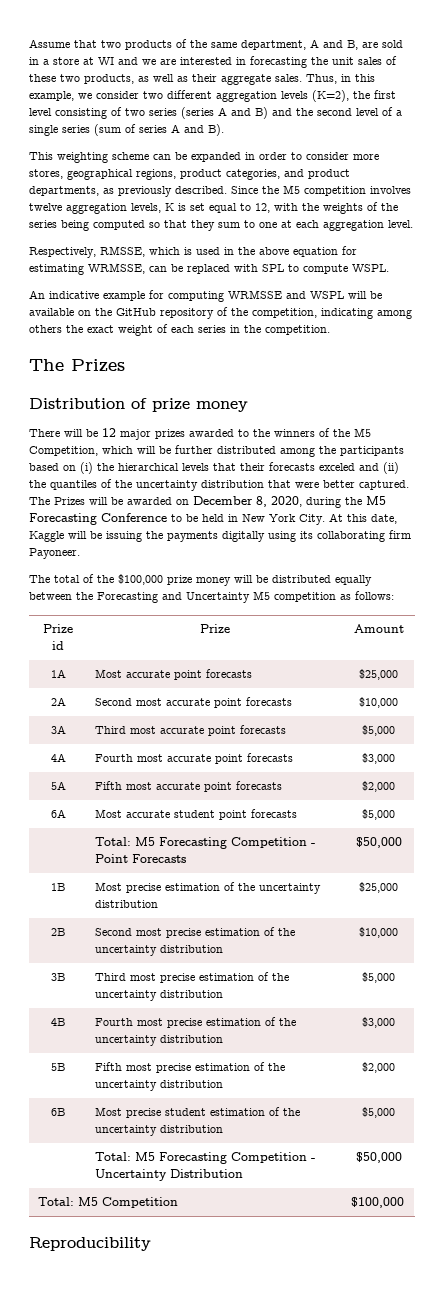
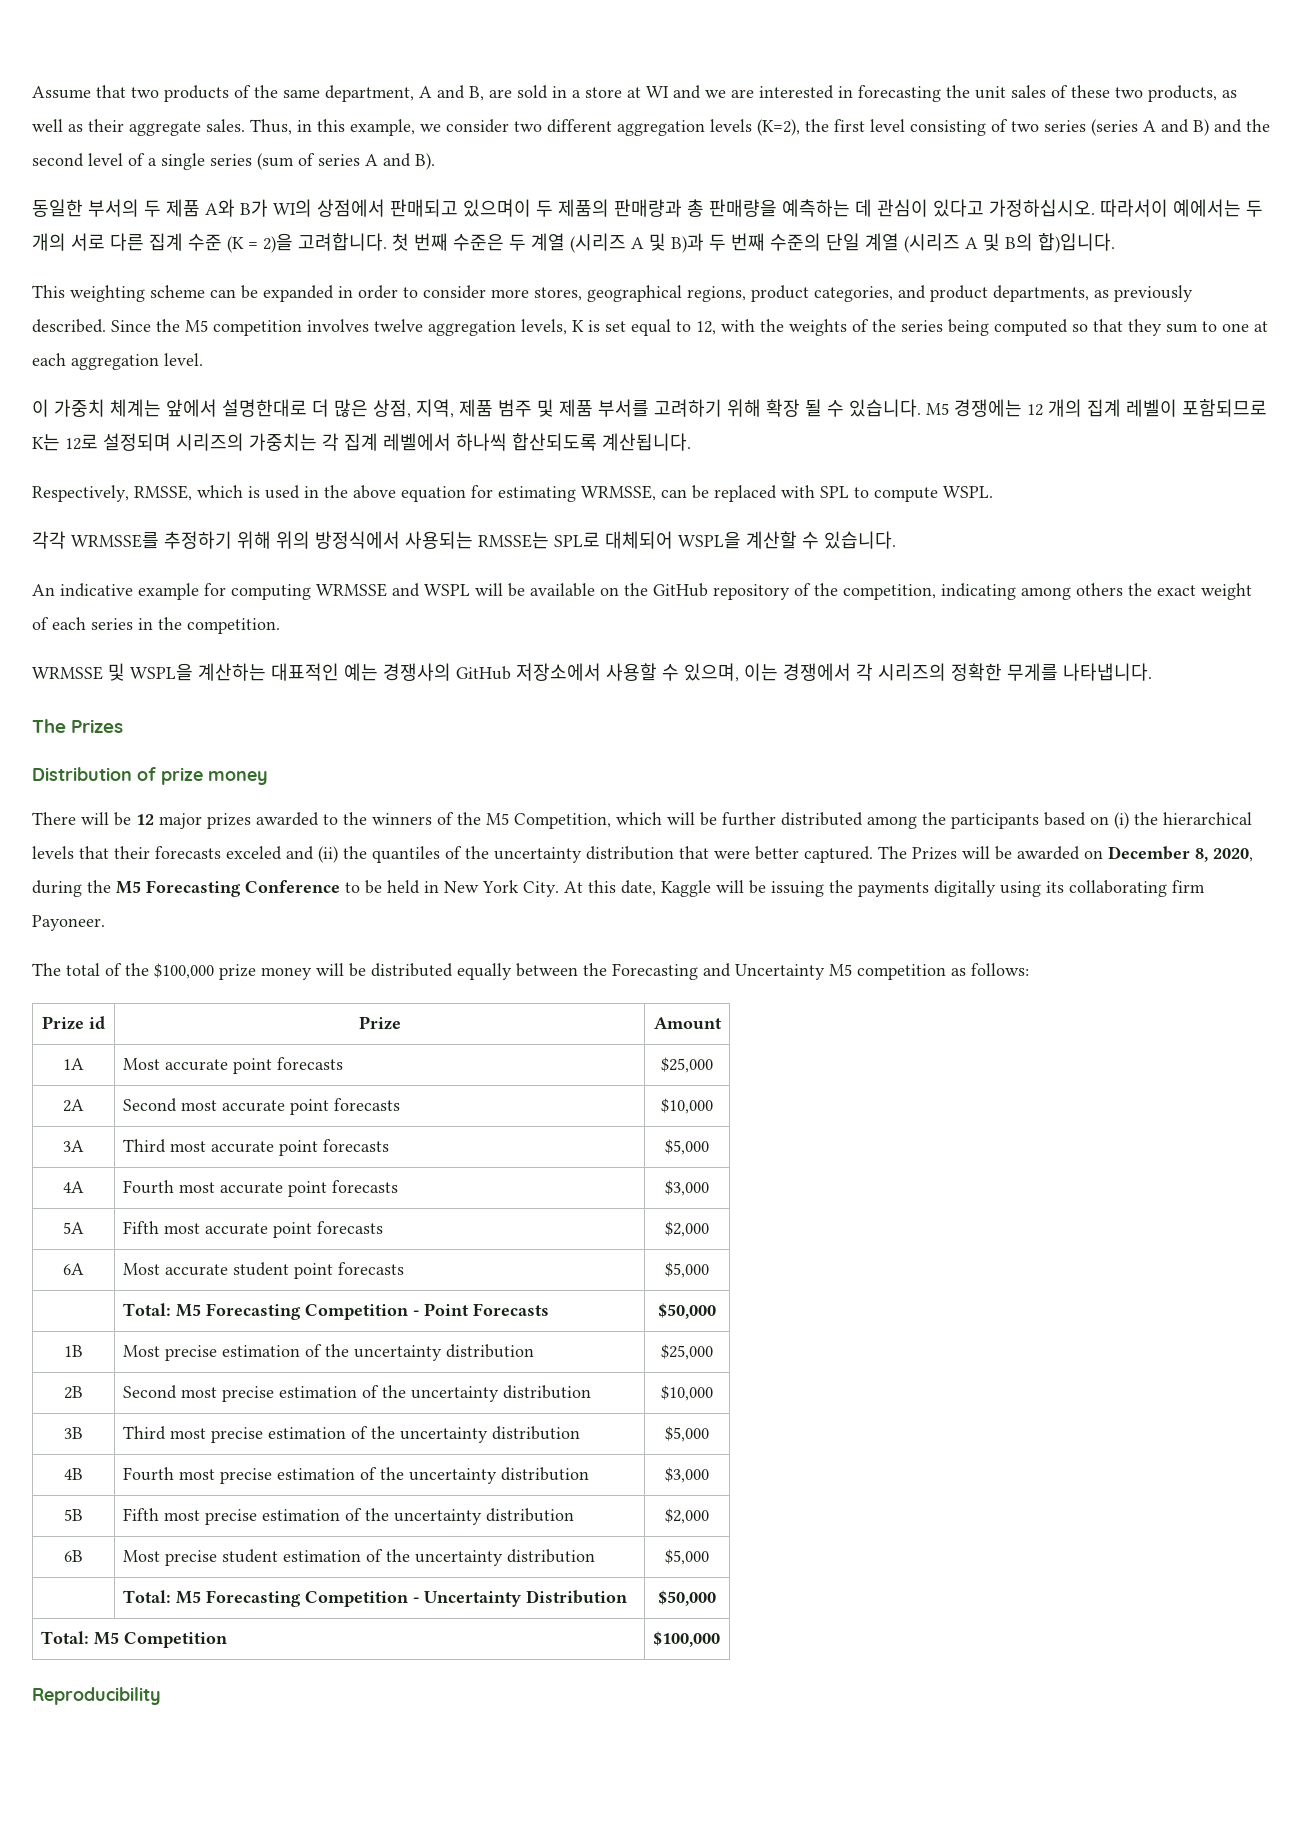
+ 동일한 부서의 두 제품 A와 B가 WI의 상점에서 판매되고 있으며이 두 제품의 판매량과 총 판매량을 예측하는 데 관심이 있다고 가정하십시오. 따라서이 예에서는 두 개의 서로 다른 집계 수준 (K = 2)을 고려합니다. 첫 번째 수준은 두 계열 (시리즈 A 및 B)과 두 번째 수준의 단일 계열 (시리즈 A 및 B의 합)입니다.
+ 이 가중치 체계는 앞에서 설명한대로 더 많은 상점, 지역, 제품 범주 및 제품 부서를 고려하기 위해 확장 될 수 있습니다. M5 경쟁에는 12 개의 집계 레벨이 포함되므로 K는 12로 설정되며 시리즈의 가중치는 각 집계 레벨에서 하나씩 합산되도록 계산됩니다.
+ 각각 WRMSSE를 추정하기 위해 위의 방정식에서 사용되는 RMSSE는 SPL로 대체되어 WSPL을 계산할 수 있습니다.
+ WRMSSE 및 WSPL을 계산하는 대표적인 예는 경쟁사의 GitHub 저장소에서 사용할 수 있으며, 이는 경쟁에서 각 시리즈의 정확한 무게를 나타냅니다.

